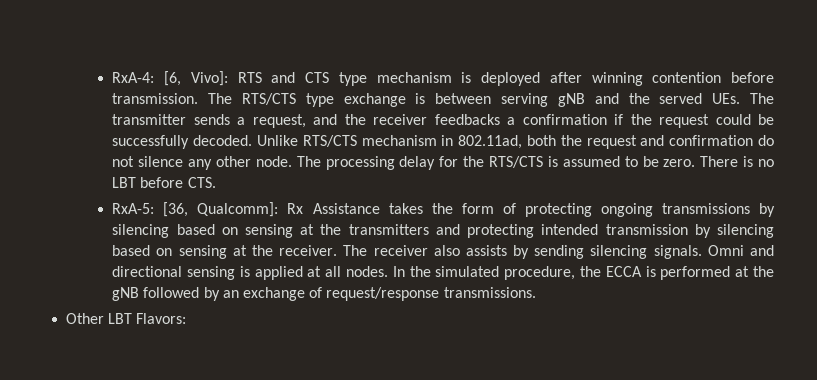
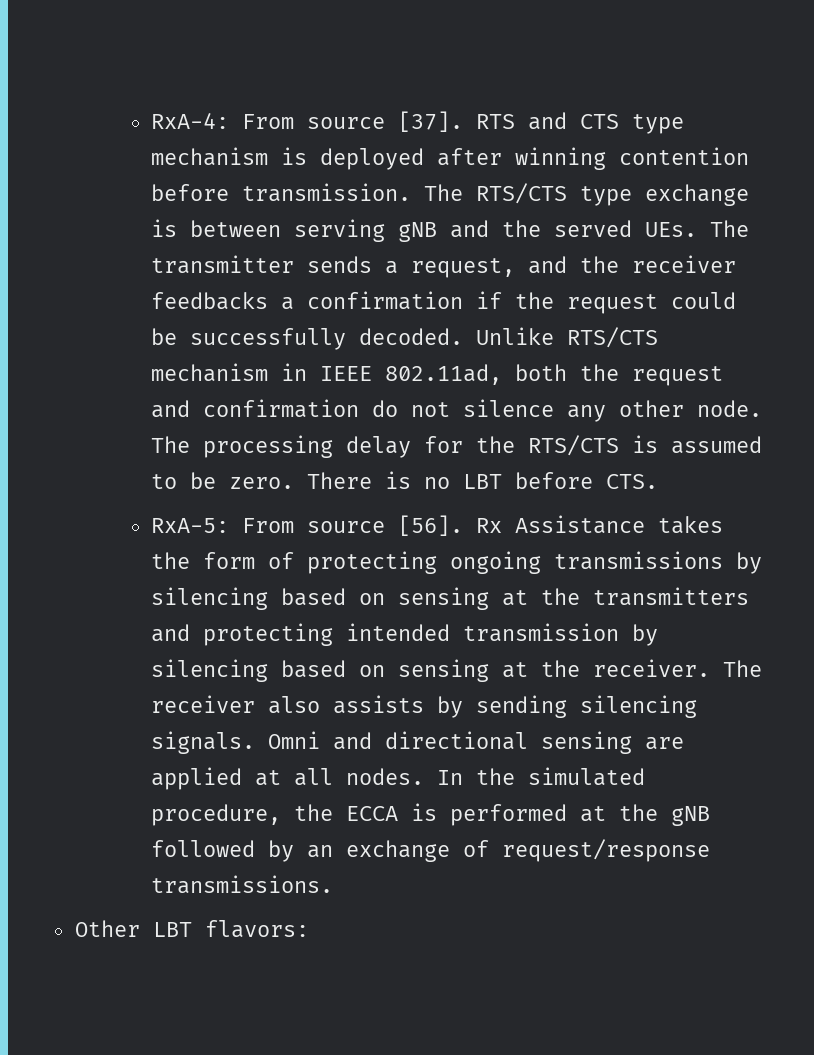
- RxA-4: [6, Vivo]: RTS and CTS type mechanism is deployed after winning contention before transmission.
+ RxA-4: From source [37]. RTS and CTS type mechanism is deployed after winning contention before transmission.
- Unlike RTS/CTS mechanism in 802.11ad, both the request and confirmation do not silence any other node.
+ Unlike RTS/CTS mechanism in IEEE 802.11ad, both the request and confirmation do not silence any other node.
- RxA-5: [36, Qualcomm]: Rx Assistance takes the form of protecting ongoing transmissions by silencing based on sensing at the transmitters and protecting intended transmission by silencing based on sensing at the receiver.
+ RxA-5: From source [56]. Rx Assistance takes the form of protecting ongoing transmissions by silencing based on sensing at the transmitters and protecting intended transmission by silencing based on sensing at the receiver.
- Omni and directional sensing is applied at all nodes.
+ Omni and directional sensing are applied at all nodes.
- Other LBT Flavors:
+ Other LBT flavors:

